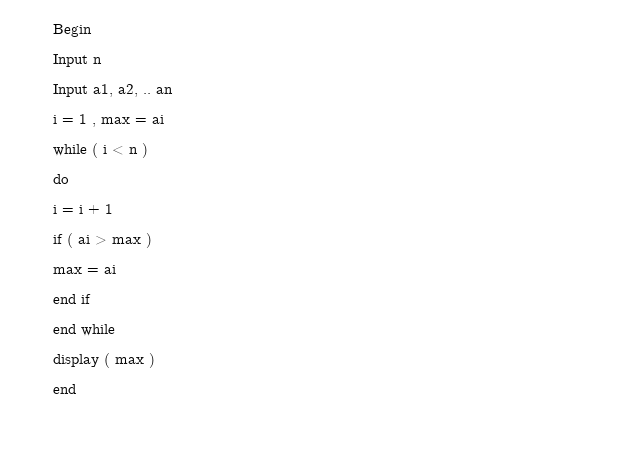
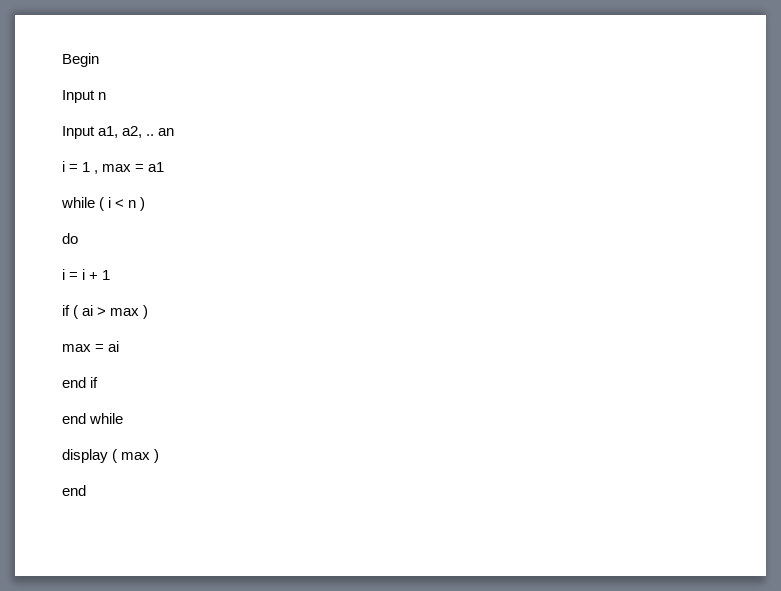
- i = 1 , max = ai
+ i = 1 , max = a1

